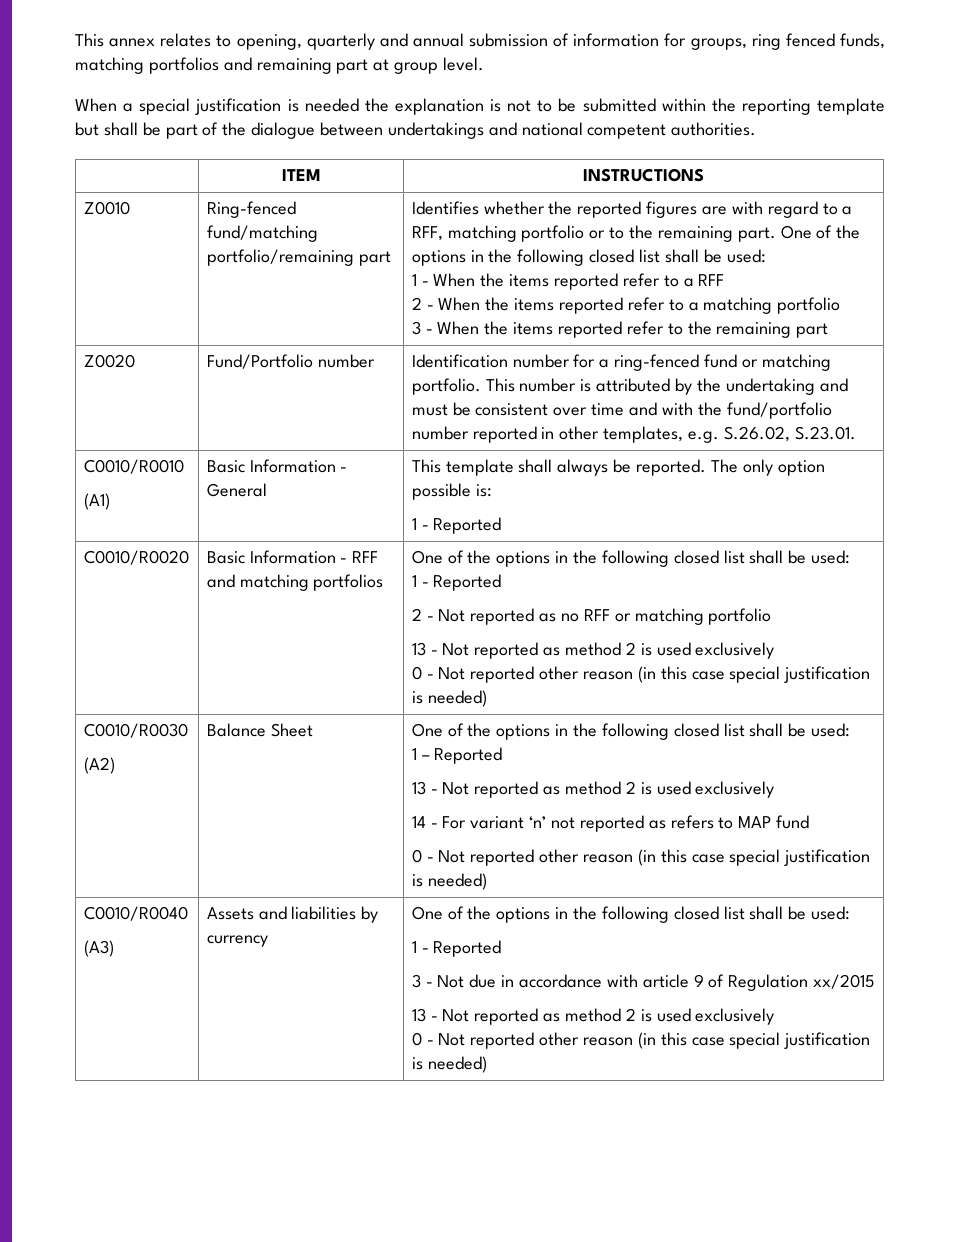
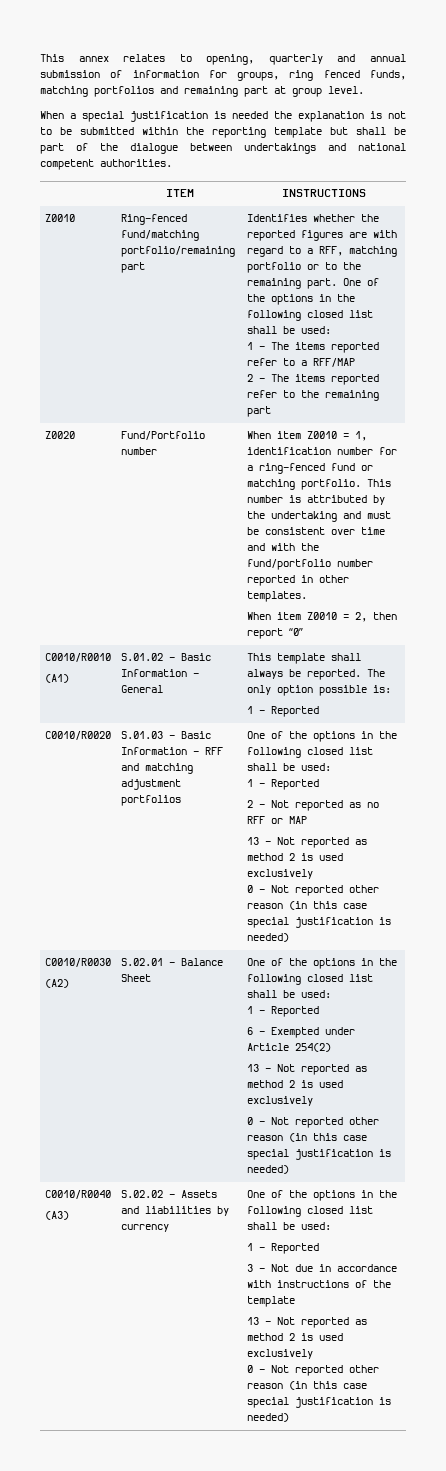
- 1 - When the items reported refer to a RFF
- 2 - When the items reported refer to a matching portfolio
- 3 - When the items reported refer to the remaining part
+ 1 - The items reported refer to a RFF/MAP
+ 2 - The items reported refer to the remaining part
- Identification number for a ring-fenced fund or matching portfolio.
+ When item Z0010 = 1, identification number for a ring-fenced fund or matching portfolio.
- This number is attributed by the undertaking and must be consistent over time and with the fund/portfolio number reported in other templates, e.g. S.26.02, S.23.01.
+ This number is attributed by the undertaking and must be consistent over time and with the fund/portfolio number reported in other templates.
+ When item Z0010 = 2, then report “0”
  C0010/R0010
- (A1) | Basic Information - General | This template shall always be reported. The only option possible is:
+ (A1) | S.01.02 - Basic Information - General | This template shall always be reported. The only option possible is:
- Basic Information - RFF and matching portfolios
+ S.01.03 - Basic Information - RFF and matching adjustment portfolios
- 2 - Not reported as no RFF or matching portfolio
+ 2 - Not reported as no RFF or MAP
- Balance Sheet
+ S.02.01 - Balance Sheet
+ 6 - Exempted under Article 254(2)
- 14 - For variant ‘n’ not reported as refers to MAP fund
- Assets and liabilities by currency
+ S.02.02 - Assets and liabilities by currency
- 3 - Not due in accordance with article 9 of Regulation xx/2015
+ 3 - Not due in accordance with instructions of the template

